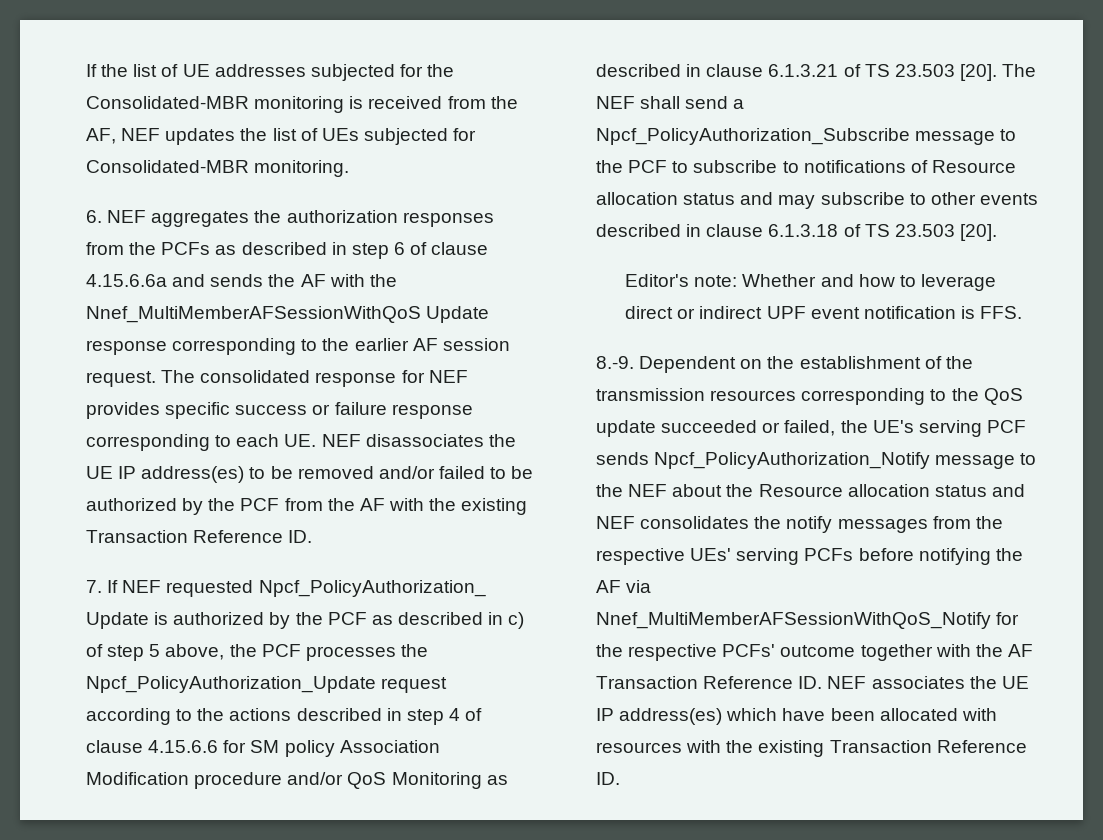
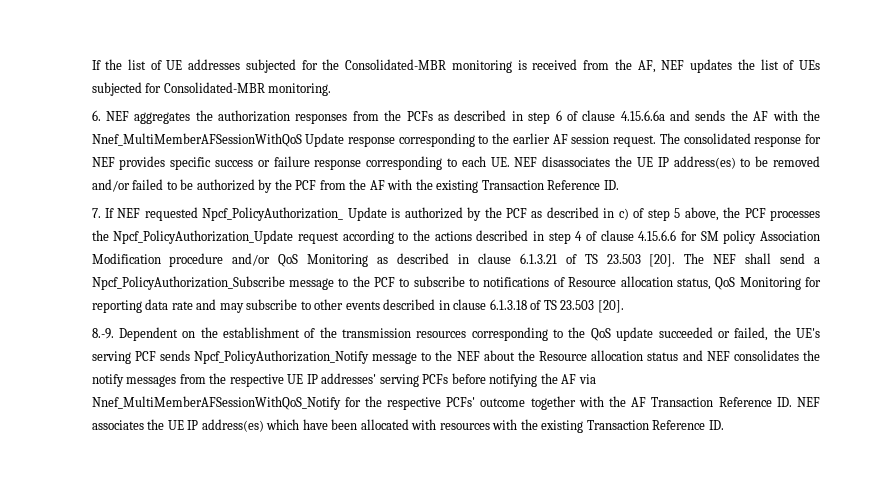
- The NEF shall send a Npcf_PolicyAuthorization_Subscribe message to the PCF to subscribe to notifications of Resource allocation status and may subscribe to other events described in clause 6.1.3.18 of TS 23.503 [20].
+ The NEF shall send a Npcf_PolicyAuthorization_Subscribe message to the PCF to subscribe to notifications of Resource allocation status, QoS Monitoring for reporting data rate and may subscribe to other events described in clause 6.1.3.18 of TS 23.503 [20].
- Editor's note: Whether and how to leverage direct or indirect UPF event notification is FFS.
- 8.-9. Dependent on the establishment of the transmission resources corresponding to the QoS update succeeded or failed, the UE's serving PCF sends Npcf_PolicyAuthorization_Notify message to the NEF about the Resource allocation status and NEF consolidates the notify messages from the respective UEs' serving PCFs before notifying the AF via Nnef_MultiMemberAFSessionWithQoS_Notify for the respective PCFs' outcome together with the AF Transaction Reference ID. NEF associates the UE IP address(es) which have been allocated with resources with the existing Transaction Reference ID.
+ 8.-9. Dependent on the establishment of the transmission resources corresponding to the QoS update succeeded or failed, the UE's serving PCF sends Npcf_PolicyAuthorization_Notify message to the NEF about the Resource allocation status and NEF consolidates the notify messages from the respective UE IP addresses' serving PCFs before notifying the AF via Nnef_MultiMemberAFSessionWithQoS_Notify for the respective PCFs' outcome together with the AF Transaction Reference ID. NEF associates the UE IP address(es) which have been allocated with resources with the existing Transaction Reference ID.

